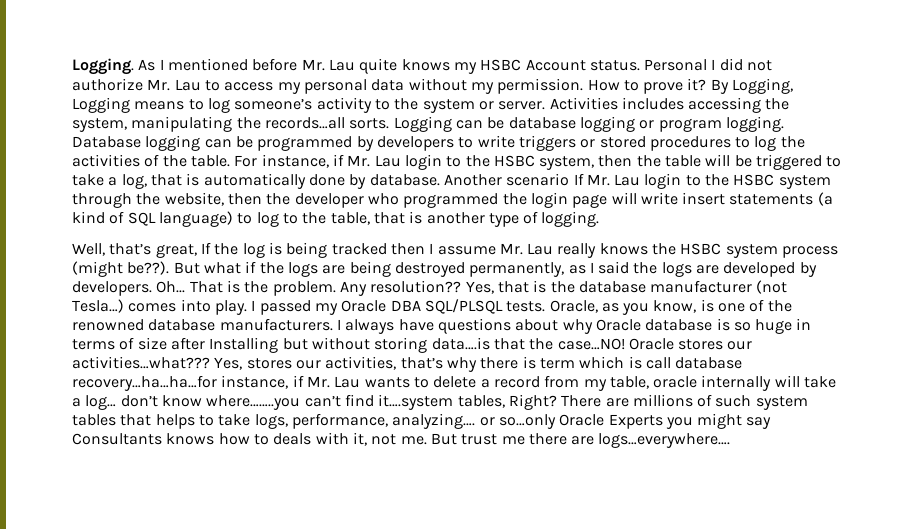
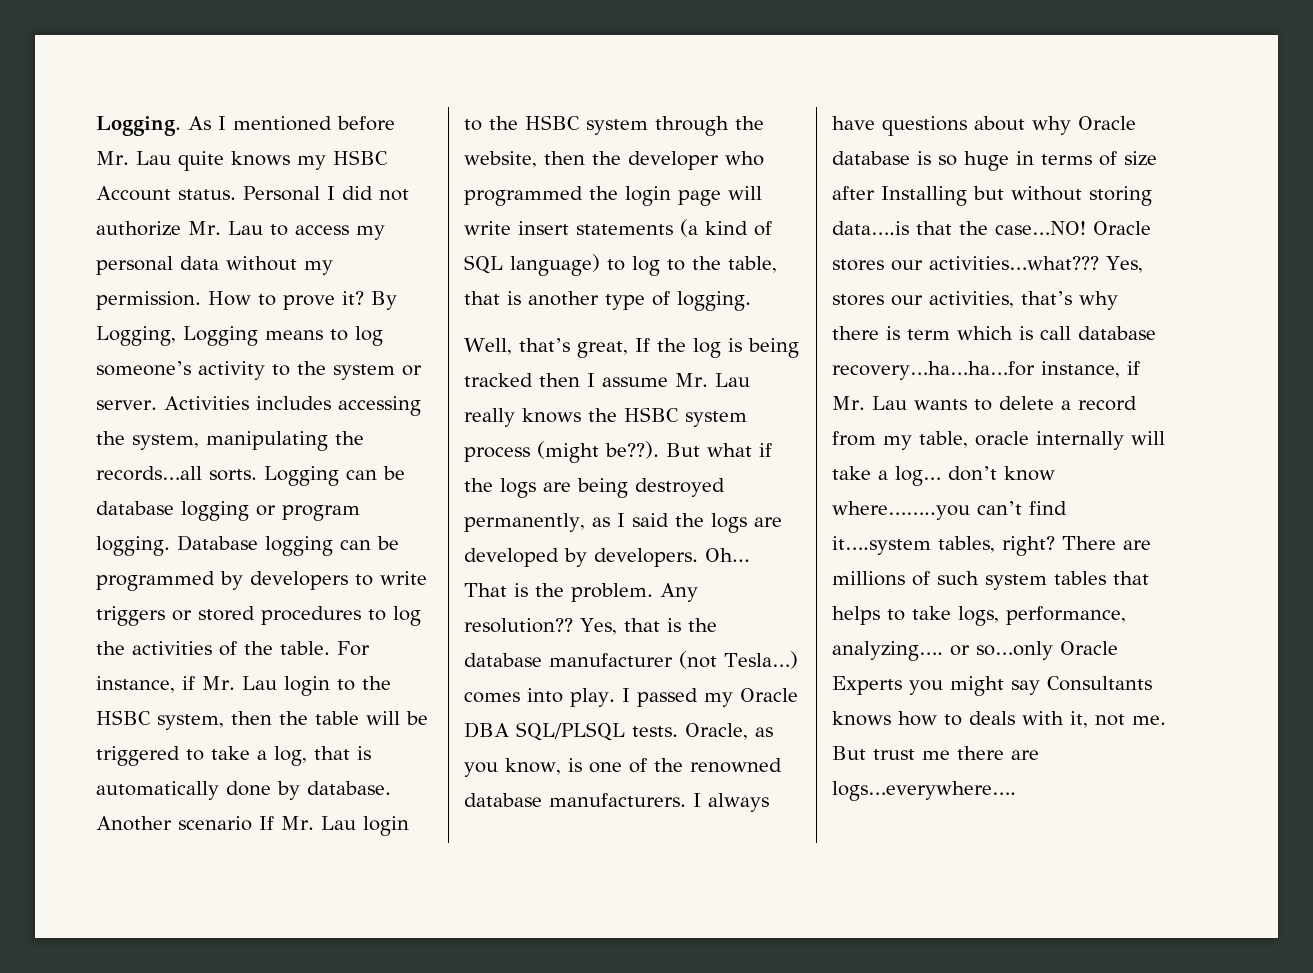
- Yes, stores our activities, that’s why there is term which is call database recovery…ha…ha…for instance, if Mr. Lau wants to delete a record from my table, oracle internally will take a log… don’t know where……..you can’t find it….system tables, Right?
+ Yes, stores our activities, that’s why there is term which is call database recovery…ha…ha…for instance, if Mr. Lau wants to delete a record from my table, oracle internally will take a log… don’t know where……..you can’t find it….system tables, right?

